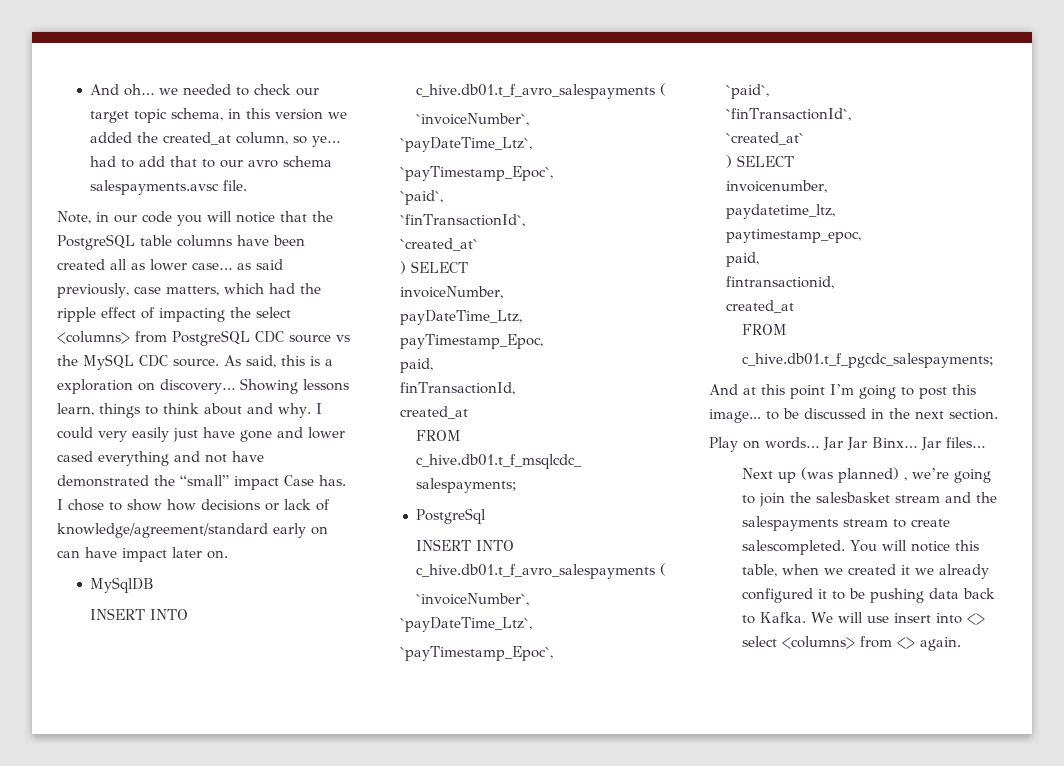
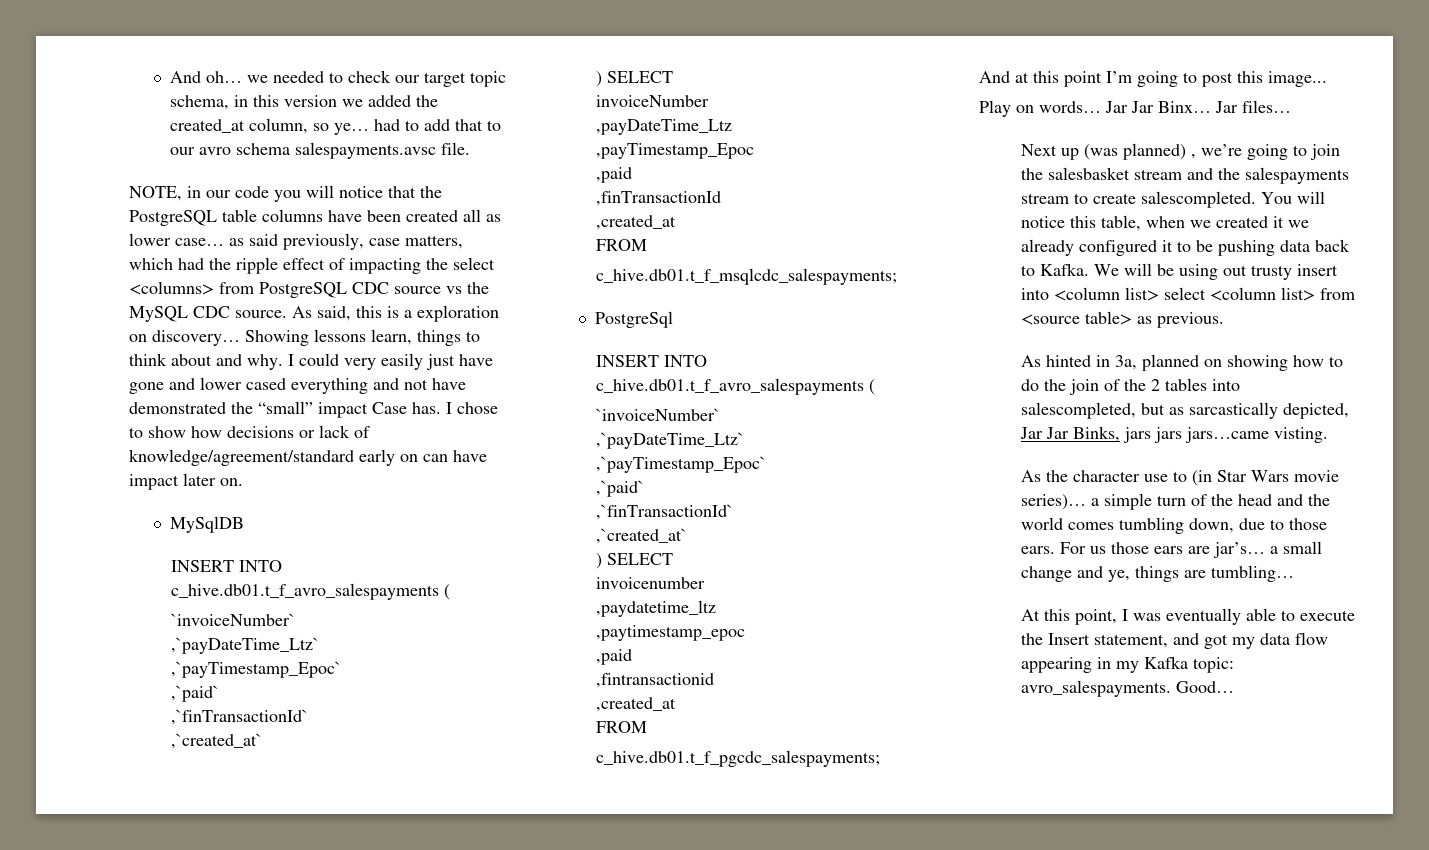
- Note, in our code you will notice that the PostgreSQL table columns have been created all as lower case… as said previously, case matters, which had the ripple effect of impacting the select <columns> from PostgreSQL CDC source vs the MySQL CDC source.
+ NOTE, in our code you will notice that the PostgreSQL table columns have been created all as lower case… as said previously, case matters, which had the ripple effect of impacting the select <columns> from PostgreSQL CDC source vs the MySQL CDC source.
  MySqlDB
  INSERT INTO c_hive.db01.t_f_avro_salespayments (
- `invoiceNumber`,
- `payDateTime_Ltz`,
- `payTimestamp_Epoc`,
- `paid`,
- `finTransactionId`,
- `created_at`
+ `invoiceNumber`
+ ,`payDateTime_Ltz`
+ ,`payTimestamp_Epoc`
+ ,`paid`
+ ,`finTransactionId`
+ ,`created_at`
  ) SELECT
- invoiceNumber,
- payDateTime_Ltz,
- payTimestamp_Epoc,
- paid,
- finTransactionId,
- created_at
+ invoiceNumber
+ ,payDateTime_Ltz
+ ,payTimestamp_Epoc
+ ,paid
+ ,finTransactionId
+ ,created_at
  PostgreSql
  INSERT INTO c_hive.db01.t_f_avro_salespayments (
- `invoiceNumber`,
- `payDateTime_Ltz`,
- `payTimestamp_Epoc`,
- `paid`,
- `finTransactionId`,
- `created_at`
+ `invoiceNumber`
+ ,`payDateTime_Ltz`
+ ,`payTimestamp_Epoc`
+ ,`paid`
+ ,`finTransactionId`
+ ,`created_at`
  ) SELECT
- invoicenumber,
- paydatetime_ltz,
- paytimestamp_epoc,
- paid,
- fintransactionid,
- created_at
+ invoicenumber
+ ,paydatetime_ltz
+ ,paytimestamp_epoc
+ ,paid
+ ,fintransactionid
+ ,created_at
- And at this point I’m going to post this image... to be discussed in the next section.
+ And at this point I’m going to post this image...
- We will use insert into <> select <columns> from <> again.
+ We will be using out trusty insert into <column list> select <column list> from <source table> as previous.
+ As hinted in 3a, planned on showing how to do the join of the 2 tables into salescompleted, but as sarcastically depicted, Jar Jar Binks, jars jars jars…came visting.
+ As the character use to (in Star Wars movie series)… a simple turn of the head and the world comes tumbling down, due to those ears. For us those ears are jar’s… a small change and ye, things are tumbling…
+ At this point, I was eventually able to execute the Insert statement, and got my data flow appearing in my Kafka topic: avro_salespayments. Good…

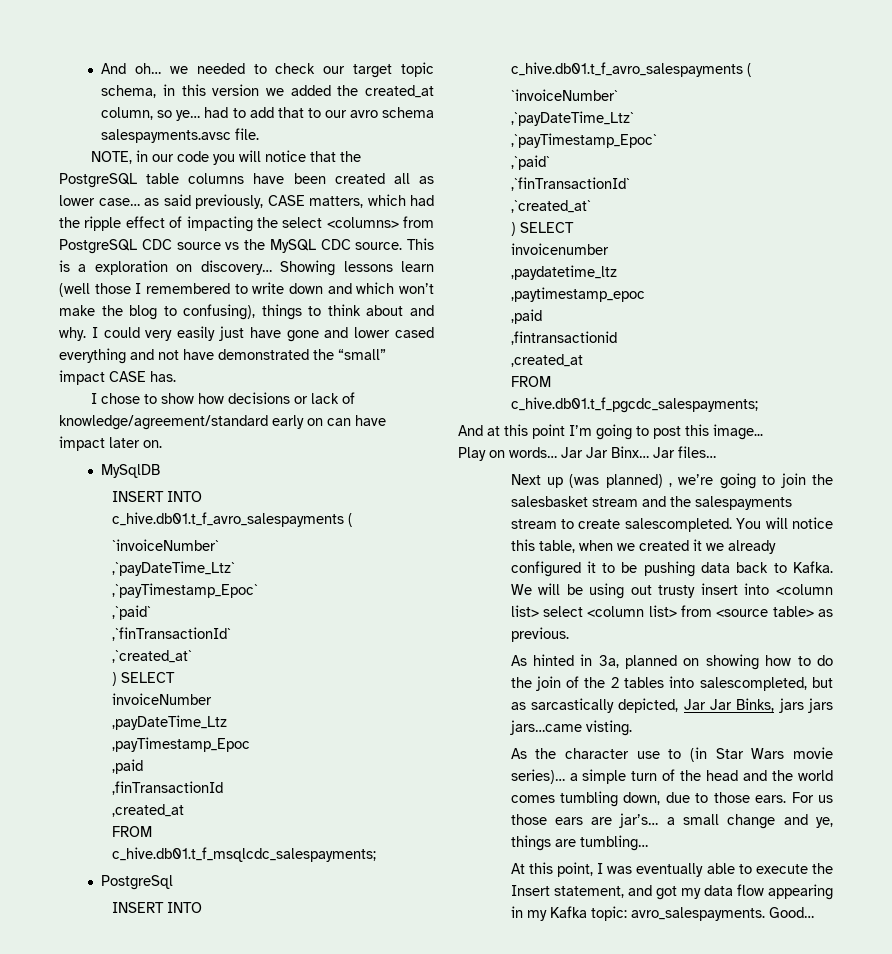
- NOTE, in our code you will notice that the PostgreSQL table columns have been created all as lower case… as said previously, case matters, which had the ripple effect of impacting the select <columns> from PostgreSQL CDC source vs the MySQL CDC source.
+ NOTE, in our code you will notice that the PostgreSQL table columns have been created all as lower case… as said previously, CASE matters, which had the ripple effect of impacting the select <columns> from PostgreSQL CDC source vs the MySQL CDC source.
- As said, this is a exploration on discovery…
+ This is a exploration on discovery…
- Showing lessons learn, things to think about and why.
+ Showing lessons learn (well those I remembered to write down and which won’t make the blog to confusing), things to think about and why.
- I could very easily just have gone and lower cased everything and not have demonstrated the “small” impact Case has. I chose to show how decisions or lack of knowledge/agreement/standard early on can have impact later on.
+ I could very easily just have gone and lower cased everything and not have demonstrated the “small” impact CASE has.
+ I chose to show how decisions or lack of knowledge/agreement/standard early on can have impact later on.

